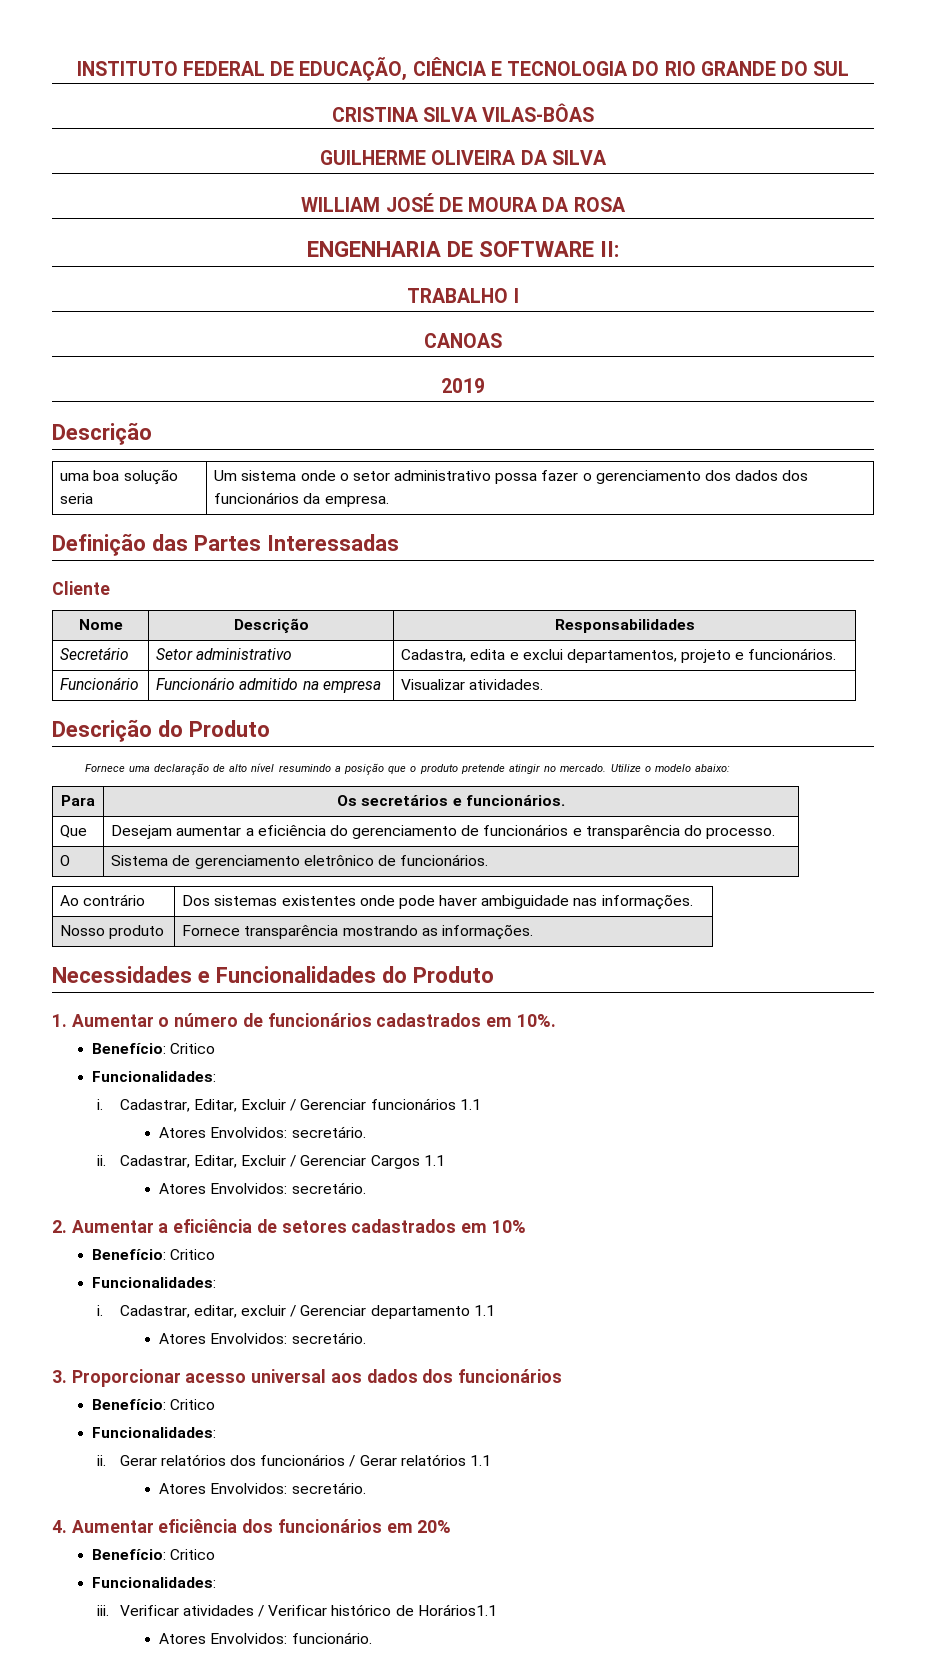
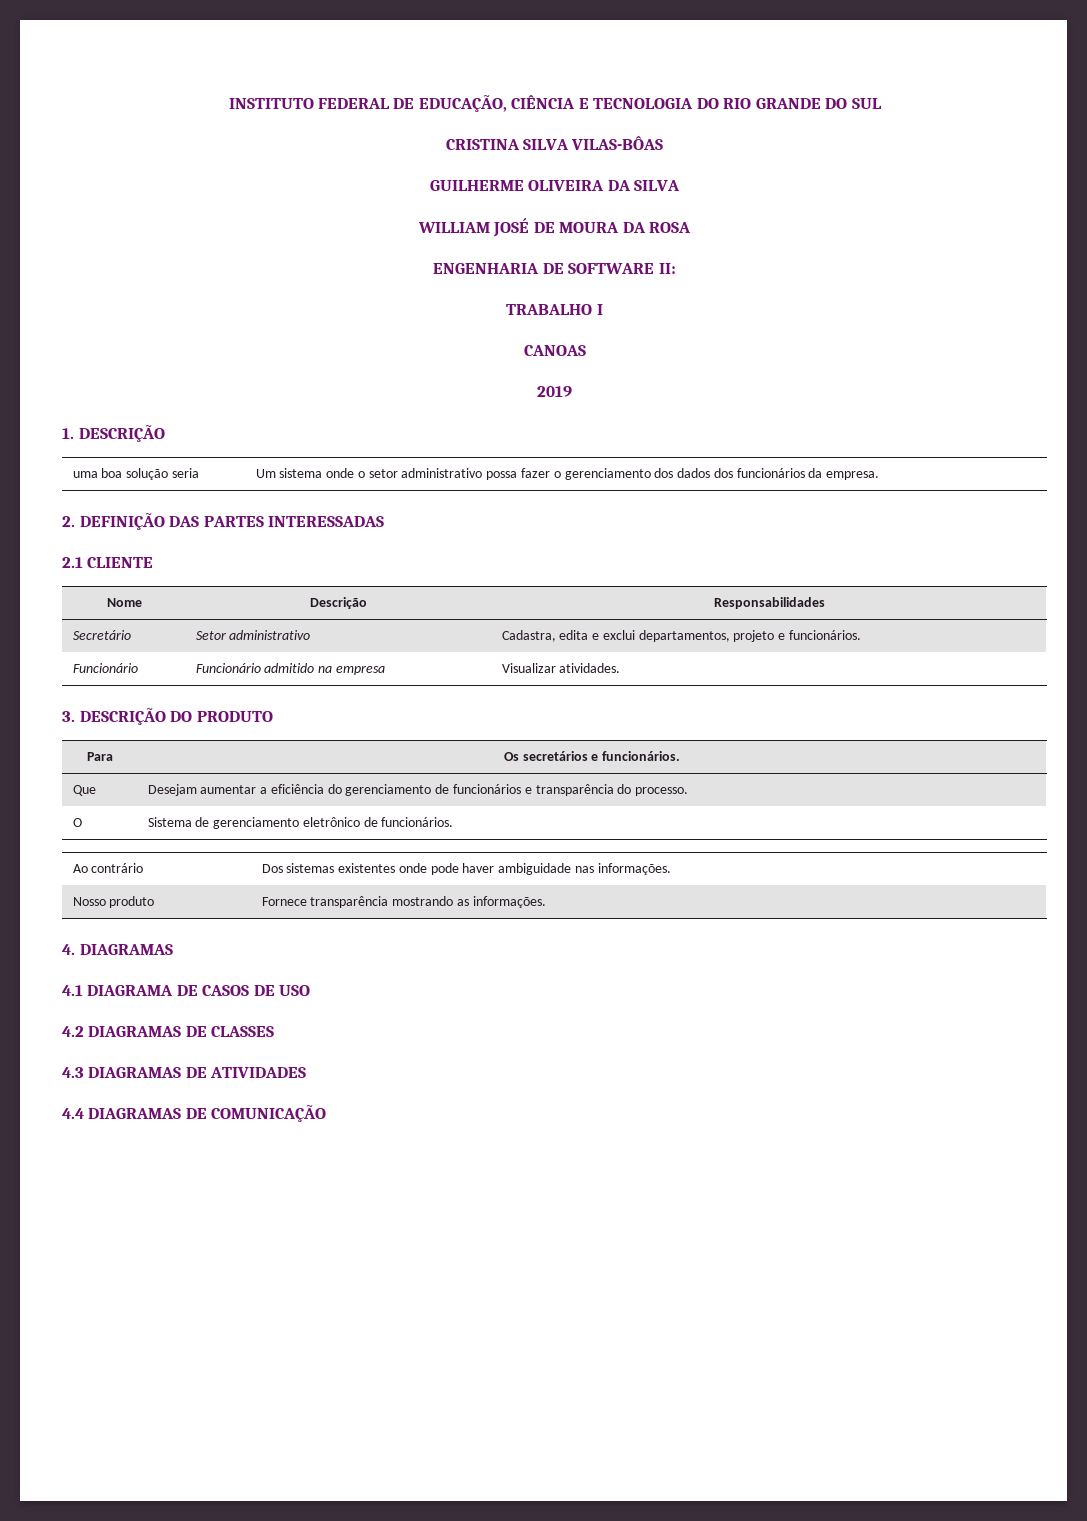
  2019
- Descrição
+ 1. DESCRIÇÃO
- Definição das Partes Interessadas
- Cliente
+ 2. DEFINIÇÃO DAS PARTES INTERESSADAS
+ 2.1 CLIENTE
- Descrição do Produto
- Fornece uma declaração de alto nível resumindo a posição que o produto pretende atingir no mercado. Utilize o modelo abaixo:
+ 3. DESCRIÇÃO DO PRODUTO
- Necessidades e Funcionalidades do Produto
- 1. Aumentar o número de funcionários cadastrados em 10%.
- Benefício: Critico
- Funcionalidades:
- i. Cadastrar, Editar, Excluir / Gerenciar funcionários 1.1
- Atores Envolvidos: secretário.
- ii. Cadastrar, Editar, Excluir / Gerenciar Cargos 1.1
- Atores Envolvidos: secretário.
- 2. Aumentar a eficiência de setores cadastrados em 10%
- Benefício: Critico
- Funcionalidades:
- i. Cadastrar, editar, excluir / Gerenciar departamento 1.1
- Atores Envolvidos: secretário.
- 3. Proporcionar acesso universal aos dados dos funcionários
- Benefício: Critico
- Funcionalidades:
- ii. Gerar relatórios dos funcionários / Gerar relatórios 1.1
- Atores Envolvidos: secretário.
- 4. Aumentar eficiência dos funcionários em 20%
- Benefício: Critico
- Funcionalidades:
- iii. Verificar atividades / Verificar histórico de Horários1.1
- Atores Envolvidos: funcionário.
+ 4. DIAGRAMAS
+ 4.1 DIAGRAMA DE CASOS DE USO
+ 4.2 DIAGRAMAS DE CLASSES
+ 4.3 DIAGRAMAS DE ATIVIDADES
+ 4.4 DIAGRAMAS DE COMUNICAÇÃO

